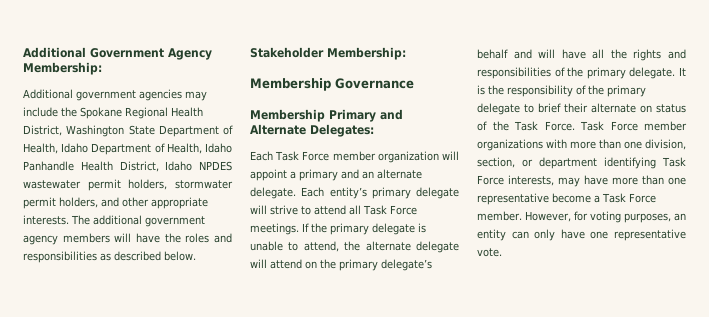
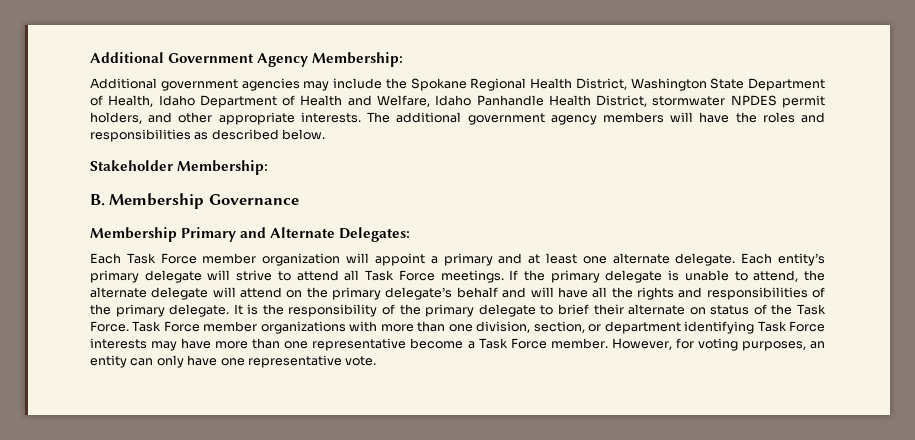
- Additional government agencies may include the Spokane Regional Health District, Washington State Department of Health, Idaho Department of Health, Idaho Panhandle Health District, Idaho NPDES wastewater permit holders, stormwater permit holders, and other appropriate interests.
+ Additional government agencies may include the Spokane Regional Health District, Washington State Department of Health, Idaho Department of Health and Welfare, Idaho Panhandle Health District, stormwater NPDES permit holders, and other appropriate interests.
- Membership Governance
+ B. Membership Governance
- Each Task Force member organization will appoint a primary and an alternate delegate.
+ Each Task Force member organization will appoint a primary and at least one alternate delegate.
- Task Force member organizations with more than one division, section, or department identifying Task Force interests, may have more than one representative become a Task Force member.
+ Task Force member organizations with more than one division, section, or department identifying Task Force interests may have more than one representative become a Task Force member.

